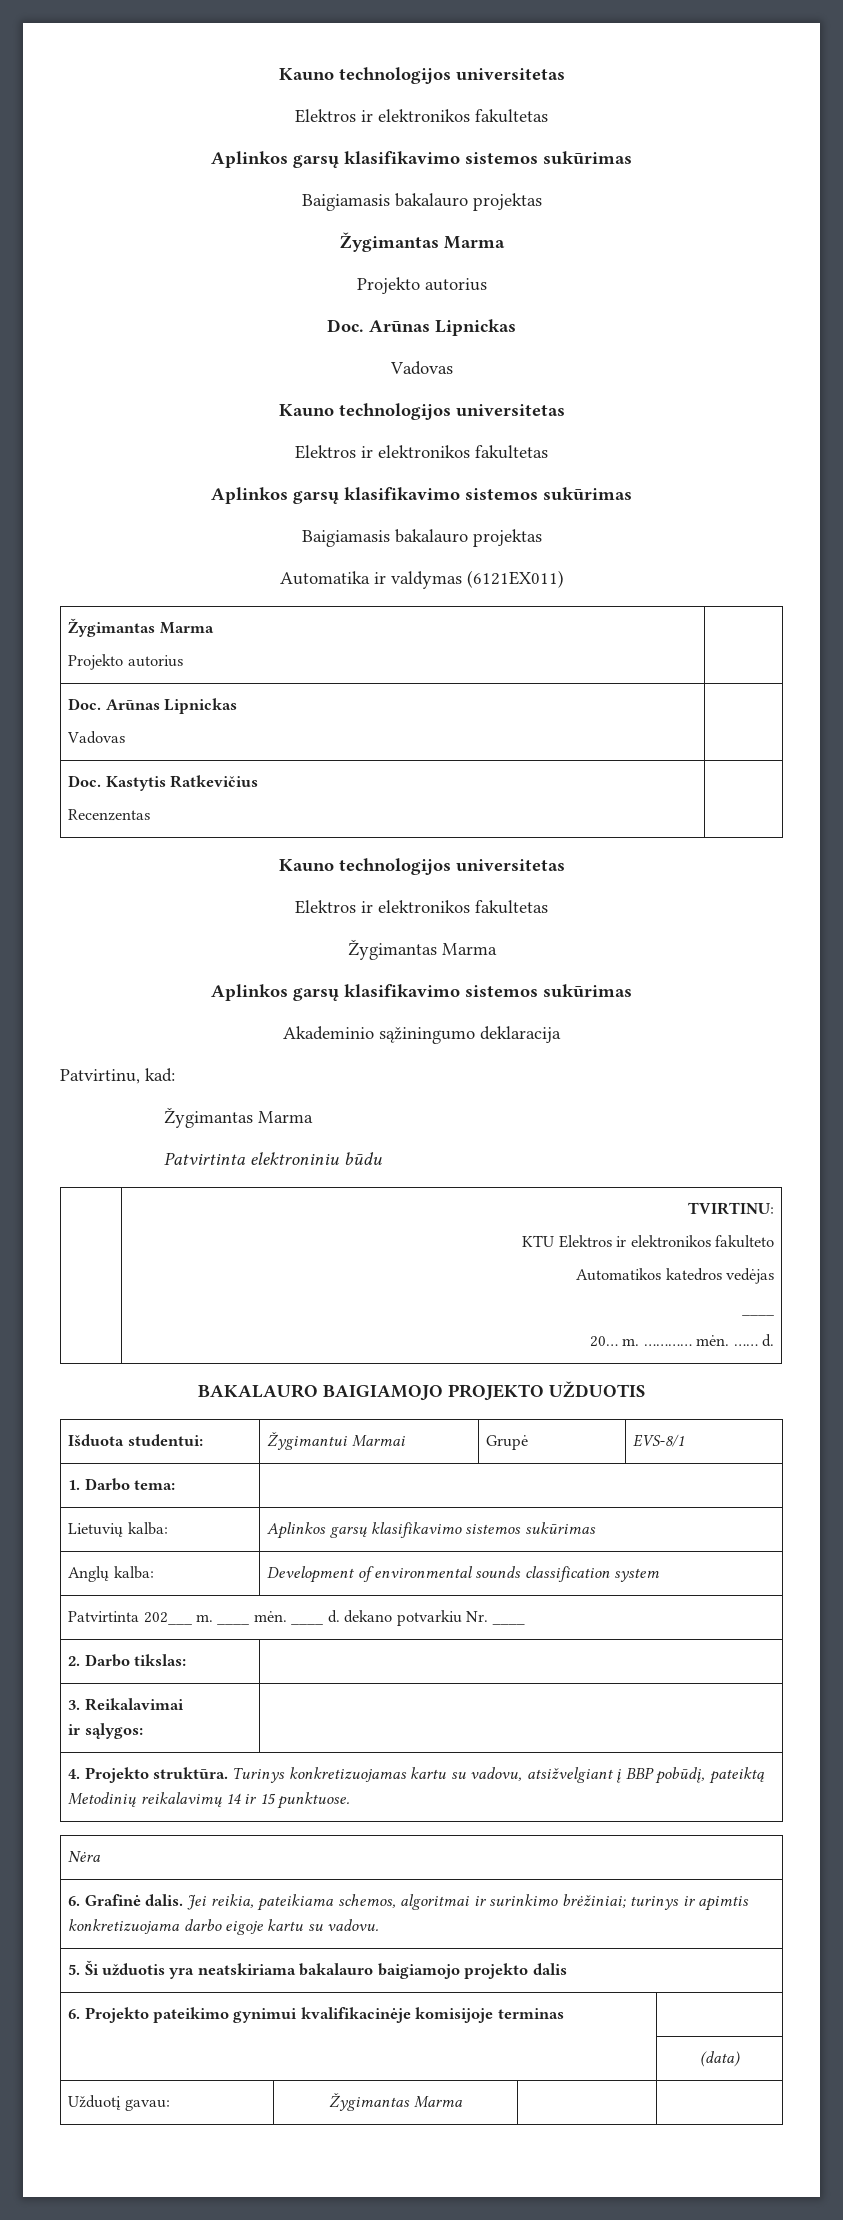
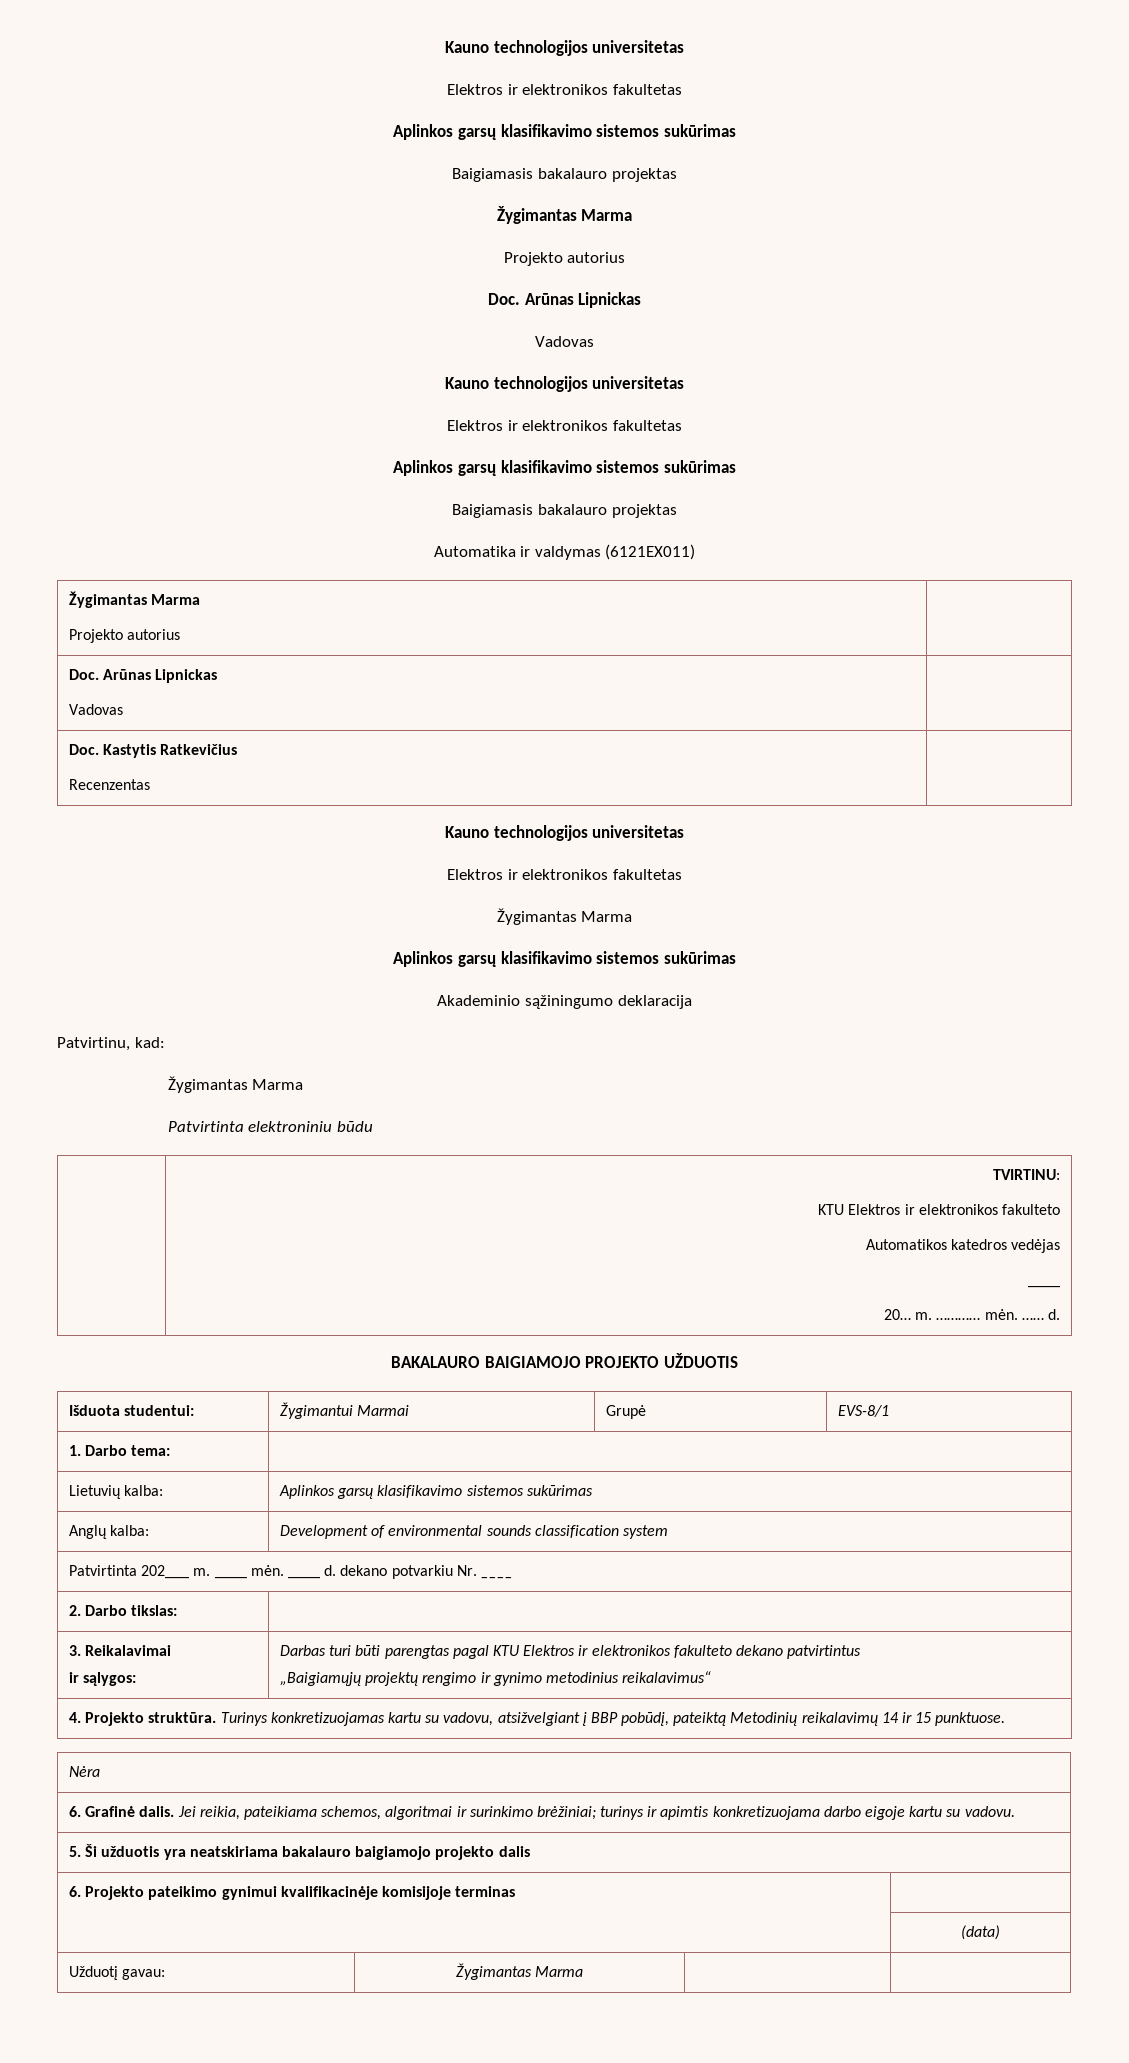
  3. Reikalavimai
- ir sąlygos: |
+ ir sąlygos: | Darbas turi būti parengtas pagal KTU Elektros ir elektronikos fakulteto dekano patvirtintus
+ „Baigiamųjų projektų rengimo ir gynimo metodinius reikalavimus“

